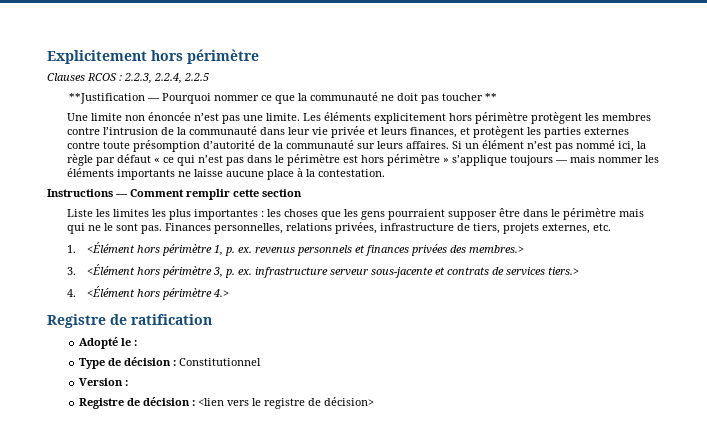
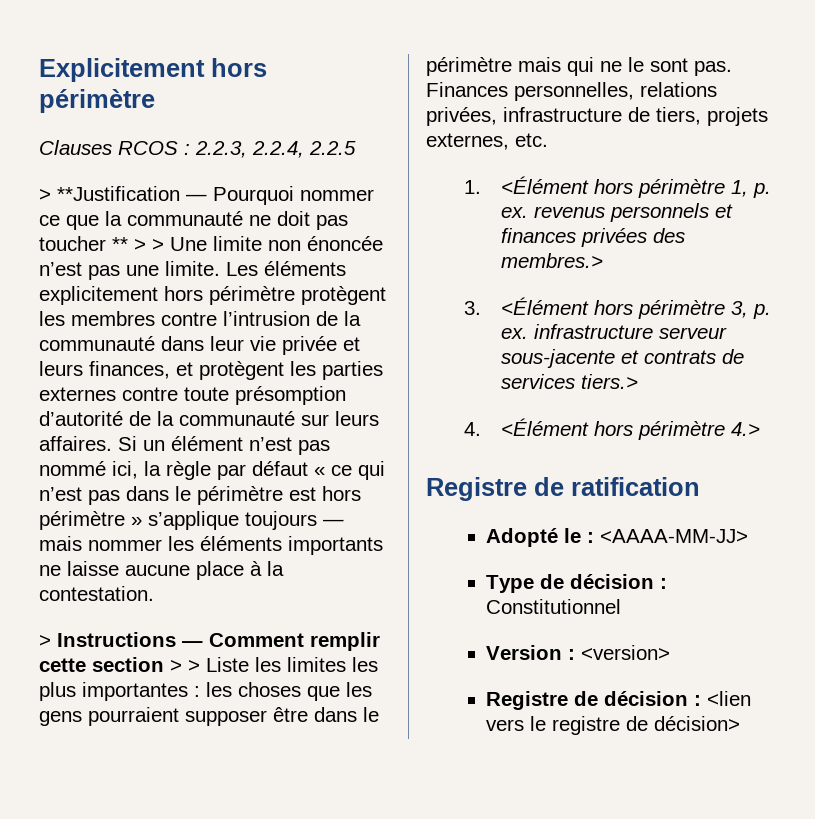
- **Justification — Pourquoi nommer ce que la communauté ne doit pas toucher **
- Une limite non énoncée n’est pas une limite.
+ > **Justification — Pourquoi nommer ce que la communauté ne doit pas toucher ** > > Une limite non énoncée n’est pas une limite.
- Instructions — Comment remplir cette section
- Liste les limites les plus importantes : les choses que les gens pourraient supposer être dans le périmètre mais qui ne le sont pas.
+ > Instructions — Comment remplir cette section > > Liste les limites les plus importantes : les choses que les gens pourraient supposer être dans le périmètre mais qui ne le sont pas.
- Adopté le :
+ Adopté le : <AAAA-MM-JJ>
- Version :
+ Version : <version>

